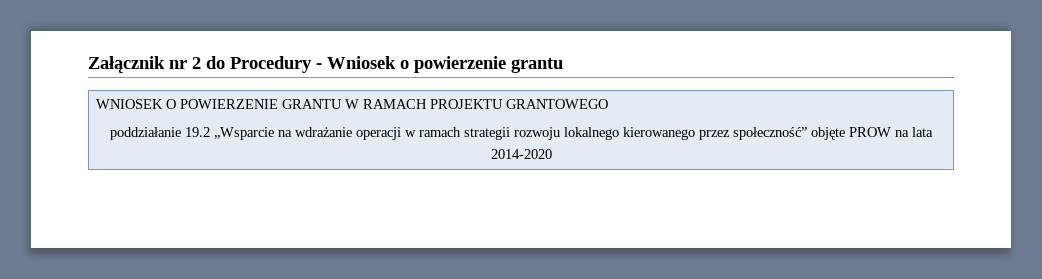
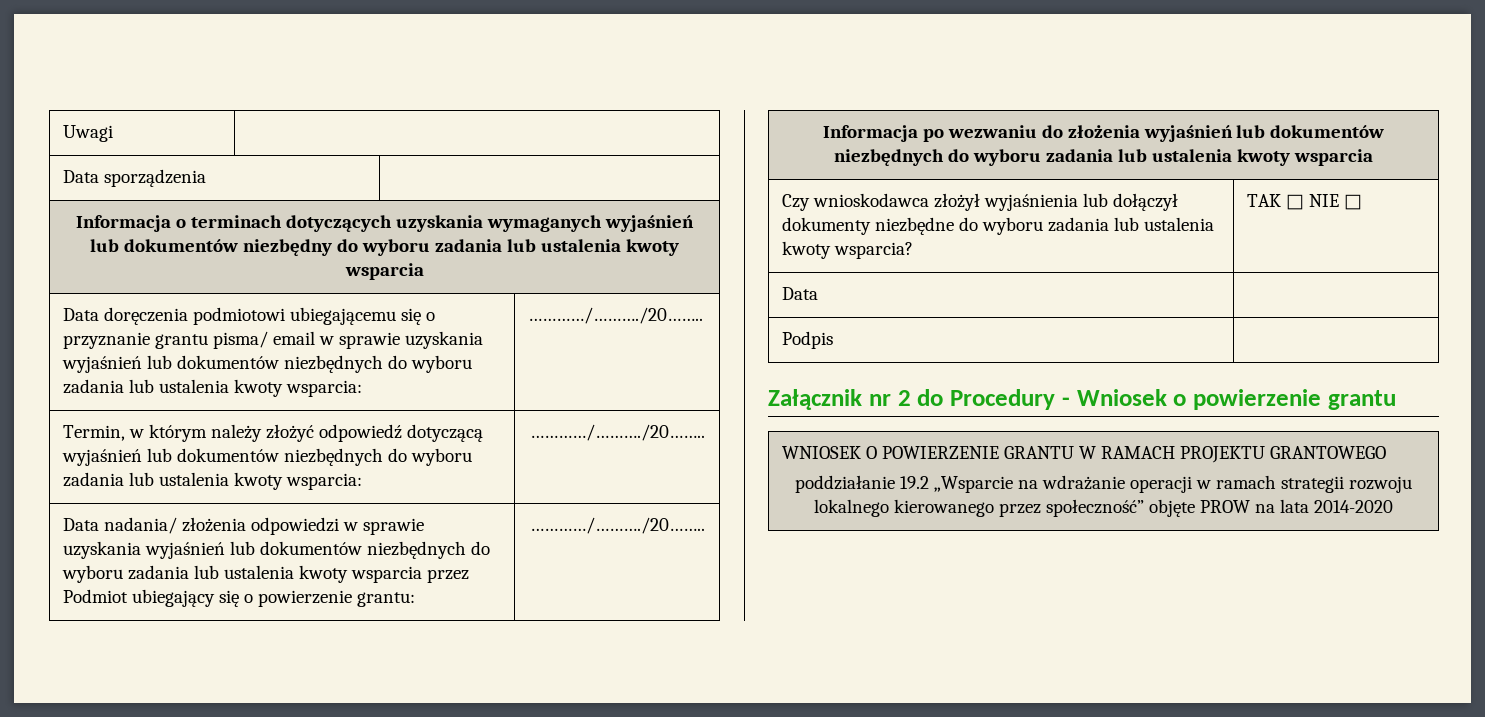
+ Uwagi |
+ Data sporządzenia |
+ Informacja o terminach dotyczących uzyskania wymaganych wyjaśnień lub dokumentów niezbędny do wyboru zadania lub ustalenia kwoty wsparcia
+ Data doręczenia podmiotowi ubiegającemu się o przyznanie grantu pisma/ email w sprawie uzyskania wyjaśnień lub dokumentów niezbędnych do wyboru zadania lub ustalenia kwoty wsparcia: | …………/………./20……..
+ Termin, w którym należy złożyć odpowiedź dotyczącą wyjaśnień lub dokumentów niezbędnych do wyboru zadania lub ustalenia kwoty wsparcia: | …………/………./20……..
+ Data nadania/ złożenia odpowiedzi w sprawie uzyskania wyjaśnień lub dokumentów niezbędnych do wyboru zadania lub ustalenia kwoty wsparcia przez Podmiot ubiegający się o powierzenie grantu: | …………/………./20……..
+ Informacja po wezwaniu do złożenia wyjaśnień lub dokumentów niezbędnych do wyboru zadania lub ustalenia kwoty wsparcia
+ Czy wnioskodawca złożył wyjaśnienia lub dołączył dokumenty niezbędne do wyboru zadania lub ustalenia kwoty wsparcia? | TAK □ NIE □
+ Data |
+ Podpis |

